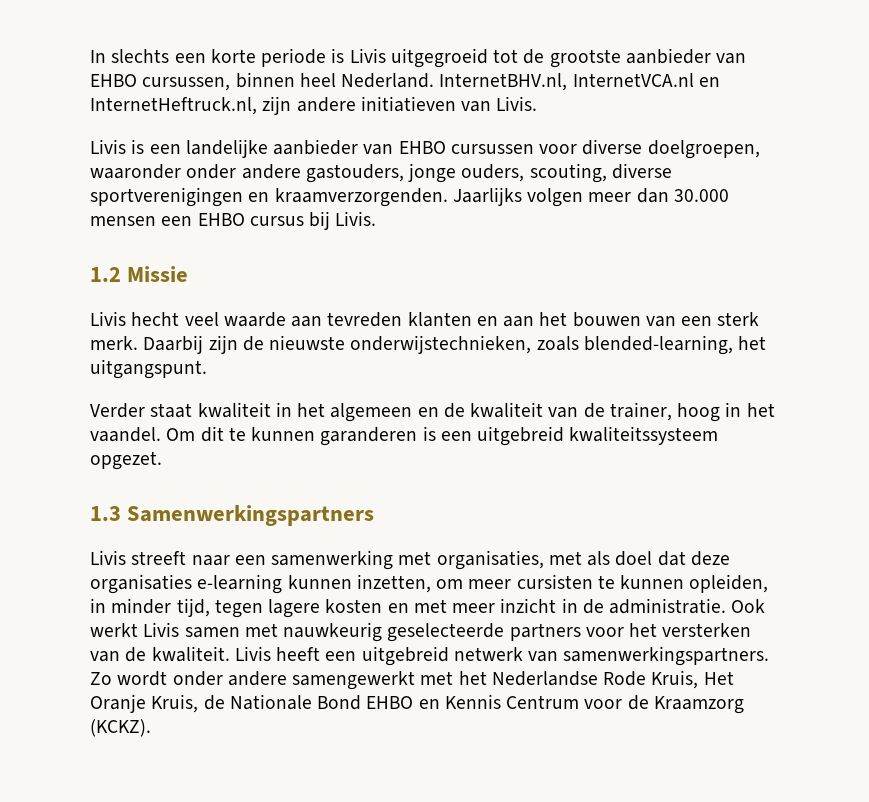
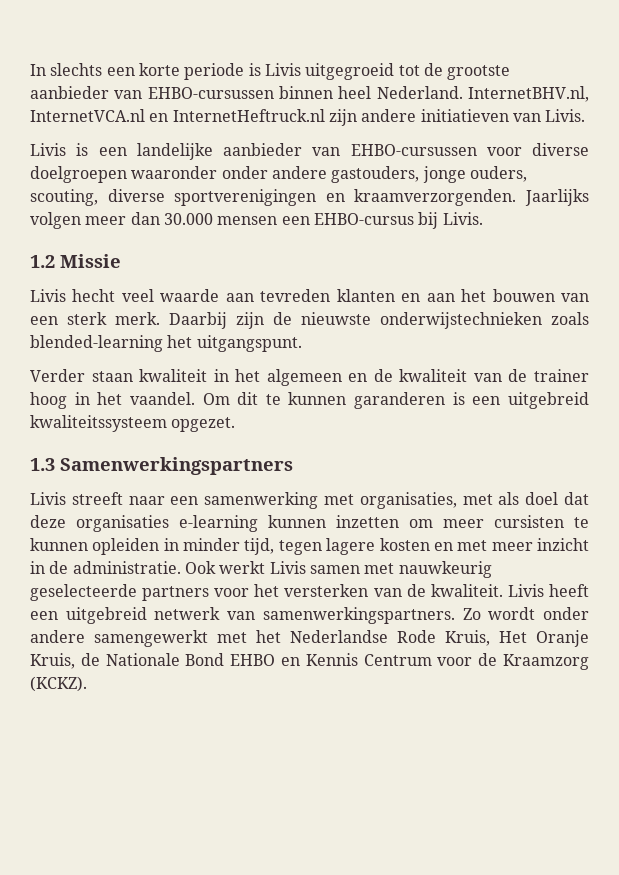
- In slechts een korte periode is Livis uitgegroeid tot de grootste aanbieder van EHBO cursussen, binnen heel Nederland.
+ In slechts een korte periode is Livis uitgegroeid tot de grootste aanbieder van EHBO-cursussen binnen heel Nederland.
- InternetBHV.nl, InternetVCA.nl en InternetHeftruck.nl, zijn andere initiatieven van Livis.
+ InternetBHV.nl, InternetVCA.nl en InternetHeftruck.nl zijn andere initiatieven van Livis.
- Livis is een landelijke aanbieder van EHBO cursussen voor diverse doelgroepen, waaronder onder andere gastouders, jonge ouders, scouting, diverse sportverenigingen en kraamverzorgenden.
+ Livis is een landelijke aanbieder van EHBO-cursussen voor diverse doelgroepen waaronder onder andere gastouders, jonge ouders, scouting, diverse sportverenigingen en kraamverzorgenden.
- Jaarlijks volgen meer dan 30.000 mensen een EHBO cursus bij Livis.
+ Jaarlijks volgen meer dan 30.000 mensen een EHBO-cursus bij Livis.
- Daarbij zijn de nieuwste onderwijstechnieken, zoals blended-learning, het uitgangspunt.
+ Daarbij zijn de nieuwste onderwijstechnieken zoals blended-learning het uitgangspunt.
- Verder staat kwaliteit in het algemeen en de kwaliteit van de trainer, hoog in het vaandel.
+ Verder staan kwaliteit in het algemeen en de kwaliteit van de trainer hoog in het vaandel.
- Livis streeft naar een samenwerking met organisaties, met als doel dat deze organisaties e-learning kunnen inzetten, om meer cursisten te kunnen opleiden, in minder tijd, tegen lagere kosten en met meer inzicht in de administratie.
+ Livis streeft naar een samenwerking met organisaties, met als doel dat deze organisaties e-learning kunnen inzetten om meer cursisten te kunnen opleiden in minder tijd, tegen lagere kosten en met meer inzicht in de administratie.

